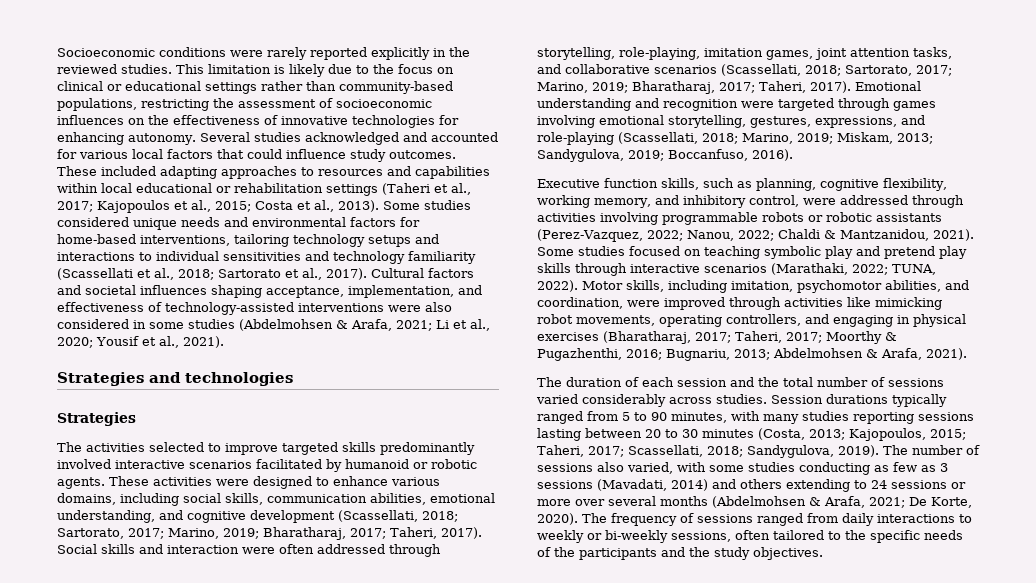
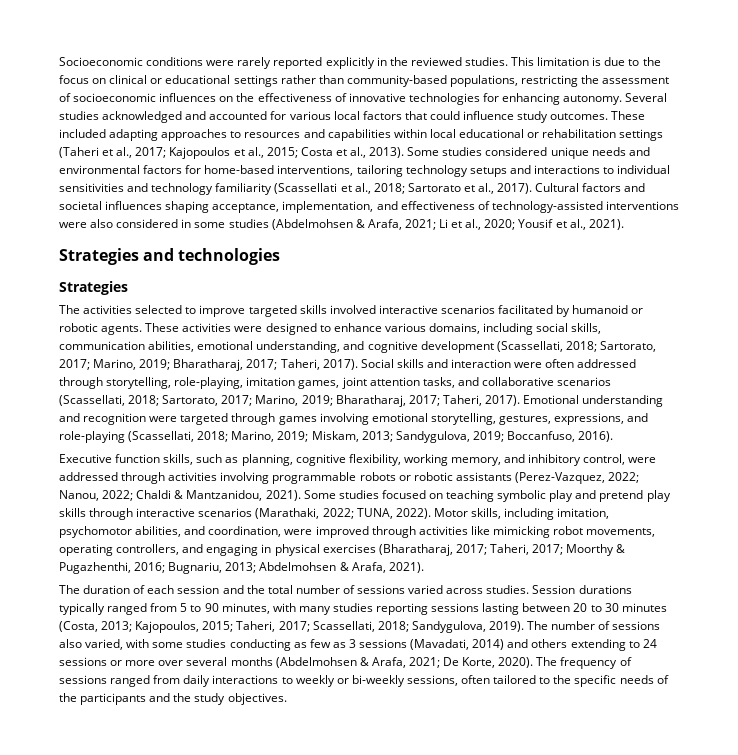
- This limitation is likely due to the focus on clinical or educational settings rather than community-based populations, restricting the assessment of socioeconomic influences on the effectiveness of innovative technologies for enhancing autonomy.
+ This limitation is due to the focus on clinical or educational settings rather than community-based populations, restricting the assessment of socioeconomic influences on the effectiveness of innovative technologies for enhancing autonomy.
- The activities selected to improve targeted skills predominantly involved interactive scenarios facilitated by humanoid or robotic agents.
+ The activities selected to improve targeted skills involved interactive scenarios facilitated by humanoid or robotic agents.
- The duration of each session and the total number of sessions varied considerably across studies.
+ The duration of each session and the total number of sessions varied across studies.

